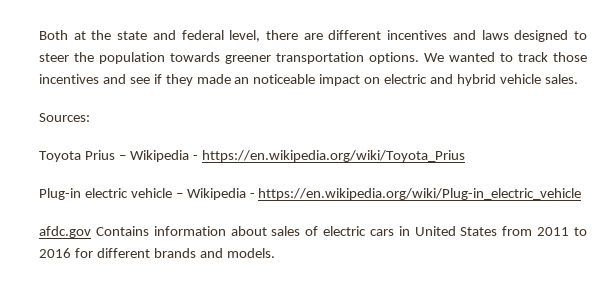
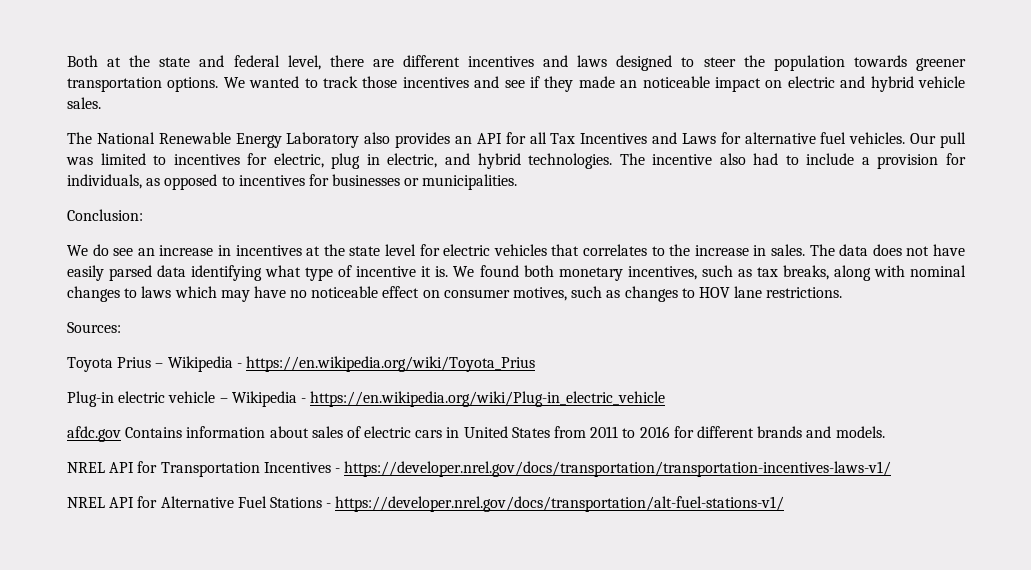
+ The National Renewable Energy Laboratory also provides an API for all Tax Incentives and Laws for alternative fuel vehicles. Our pull was limited to incentives for electric, plug in electric, and hybrid technologies. The incentive also had to include a provision for individuals, as opposed to incentives for businesses or municipalities.
+ Conclusion:
+ We do see an increase in incentives at the state level for electric vehicles that correlates to the increase in sales. The data does not have easily parsed data identifying what type of incentive it is. We found both monetary incentives, such as tax breaks, along with nominal changes to laws which may have no noticeable effect on consumer motives, such as changes to HOV lane restrictions.
+ NREL API for Transportation Incentives - https://developer.nrel.gov/docs/transportation/transportation-incentives-laws-v1/
+ NREL API for Alternative Fuel Stations - https://developer.nrel.gov/docs/transportation/alt-fuel-stations-v1/

